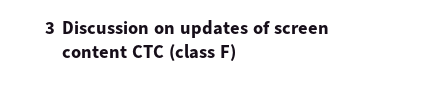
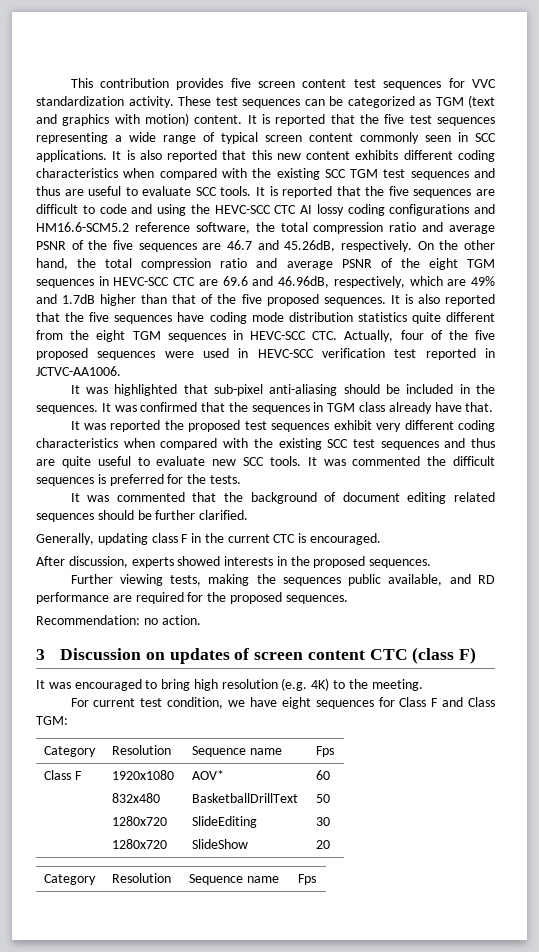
+ This contribution provides five screen content test sequences for VVC standardization activity. These test sequences can be categorized as TGM (text and graphics with motion) content. It is reported that the five test sequences representing a wide range of typical screen content commonly seen in SCC applications. It is also reported that this new content exhibits different coding characteristics when compared with the existing SCC TGM test sequences and thus are useful to evaluate SCC tools. It is reported that the five sequences are difficult to code and using the HEVC-SCC CTC AI lossy coding configurations and HM16.6-SCM5.2 reference software, the total compression ratio and average PSNR of the five sequences are 46.7 and 45.26dB, respectively. On the other hand, the total compression ratio and average PSNR of the eight TGM sequences in HEVC-SCC CTC are 69.6 and 46.96dB, respectively, which are 49% and 1.7dB higher than that of the five proposed sequences. It is also reported that the five sequences have coding mode distribution statistics quite different from the eight TGM sequences in HEVC-SCC CTC. Actually, four of the five proposed sequences were used in HEVC-SCC verification test reported in JCTVC-AA1006.
+ It was highlighted that sub-pixel anti-aliasing should be included in the sequences. It was confirmed that the sequences in TGM class already have that.
+ It was reported the proposed test sequences exhibit very different coding characteristics when compared with the existing SCC test sequences and thus are quite useful to evaluate new SCC tools. It was commented the difficult sequences is preferred for the tests.
+ It was commented that the background of document editing related sequences should be further clarified.
+ Generally, updating class F in the current CTC is encouraged.
+ After discussion, experts showed interests in the proposed sequences.
+ Further viewing tests, making the sequences public available, and RD performance are required for the proposed sequences.
+ Recommendation: no action.
+ It was encouraged to bring high resolution (e.g. 4K) to the meeting.
+ For current test condition, we have eight sequences for Class F and Class TGM:
+ Category | Resolution | Sequence name | Fps
+ Class F | 1920x1080
+ 832x480
+ 1280x720
+ 1280x720 | AOV*
+ BasketballDrillText
+ SlideEditing
+ SlideShow | 60
+ 50
+ 30
+ 20
+ Category | Resolution | Sequence name | Fps

